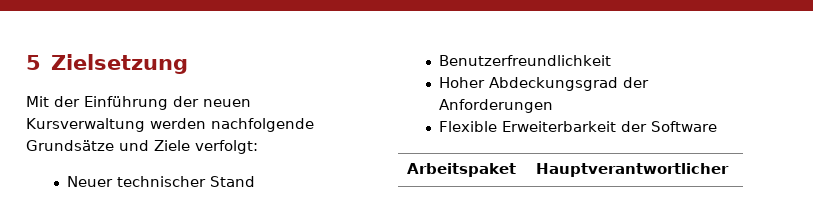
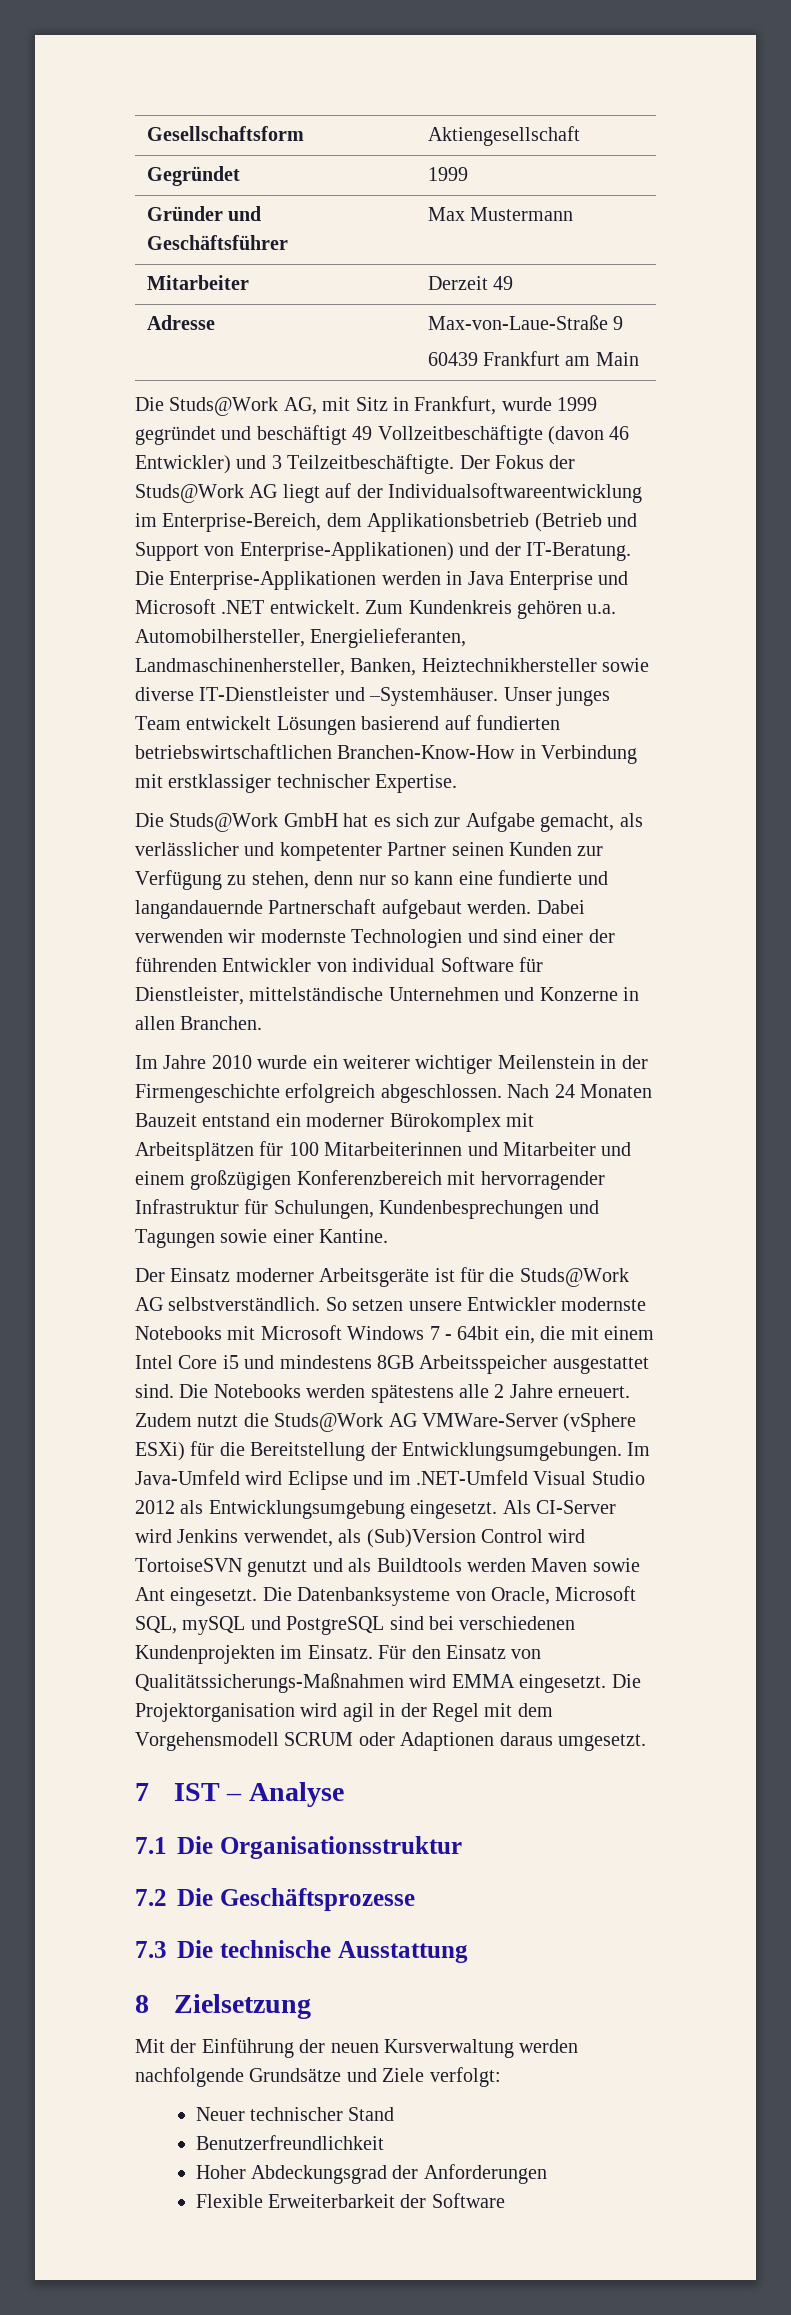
- 5 Zielsetzung
+ Gesellschaftsform | Aktiengesellschaft
+ Gegründet | 1999
+ Gründer und Geschäftsführer | Max Mustermann
+ Mitarbeiter | Derzeit 49
+ Adresse | Max-von-Laue-Straße 9
+ 60439 Frankfurt am Main
+ Die Studs@Work AG, mit Sitz in Frankfurt, wurde 1999 gegründet und beschäftigt 49 Vollzeitbeschäftigte (davon 46 Entwickler) und 3 Teilzeitbeschäftigte. Der Fokus der Studs@Work AG liegt auf der Individualsoftwareentwicklung im Enterprise-Bereich, dem Applikationsbetrieb (Betrieb und Support von Enterprise-Applikationen) und der IT-Beratung. Die Enterprise-Applikationen werden in Java Enterprise und Microsoft .NET entwickelt. Zum Kundenkreis gehören u.a. Automobilhersteller, Energielieferanten, Landmaschinenhersteller, Banken, Heiztechnikhersteller sowie diverse IT-Dienstleister und –Systemhäuser. Unser junges Team entwickelt Lösungen basierend auf fundierten betriebswirtschaftlichen Branchen-Know-How in Verbindung mit erstklassiger technischer Expertise.
+ Die Studs@Work GmbH hat es sich zur Aufgabe gemacht, als verlässlicher und kompetenter Partner seinen Kunden zur Verfügung zu stehen, denn nur so kann eine fundierte und langandauernde Partnerschaft aufgebaut werden. Dabei verwenden wir modernste Technologien und sind einer der führenden Entwickler von individual Software für Dienstleister, mittelständische Unternehmen und Konzerne in allen Branchen.
+ Im Jahre 2010 wurde ein weiterer wichtiger Meilenstein in der Firmengeschichte erfolgreich abgeschlossen. Nach 24 Monaten Bauzeit entstand ein moderner Bürokomplex mit Arbeitsplätzen für 100 Mitarbeiterinnen und Mitarbeiter und einem großzügigen Konferenzbereich mit hervorragender Infrastruktur für Schulungen, Kundenbesprechungen und Tagungen sowie einer Kantine.
+ Der Einsatz moderner Arbeitsgeräte ist für die Studs@Work AG selbstverständlich. So setzen unsere Entwickler modernste Notebooks mit Microsoft Windows 7 - 64bit ein, die mit einem Intel Core i5 und mindestens 8GB Arbeitsspeicher ausgestattet sind. Die Notebooks werden spätestens alle 2 Jahre erneuert. Zudem nutzt die Studs@Work AG VMWare-Server (vSphere ESXi) für die Bereitstellung der Entwicklungsumgebungen. Im Java-Umfeld wird Eclipse und im .NET-Umfeld Visual Studio 2012 als Entwicklungsumgebung eingesetzt. Als CI-Server wird Jenkins verwendet, als (Sub)Version Control wird TortoiseSVN genutzt und als Buildtools werden Maven sowie Ant eingesetzt. Die Datenbanksysteme von Oracle, Microsoft SQL, mySQL und PostgreSQL sind bei verschiedenen Kundenprojekten im Einsatz. Für den Einsatz von Qualitätssicherungs-Maßnahmen wird EMMA eingesetzt. Die Projektorganisation wird agil in der Regel mit dem Vorgehensmodell SCRUM oder Adaptionen daraus umgesetzt.
+ 7 IST – Analyse
+ 7.1 Die Organisationsstruktur
+ 7.2 Die Geschäftsprozesse
+ 7.3 Die technische Ausstattung
+ 8 Zielsetzung
- Arbeitspaket | Hauptverantwortlicher

